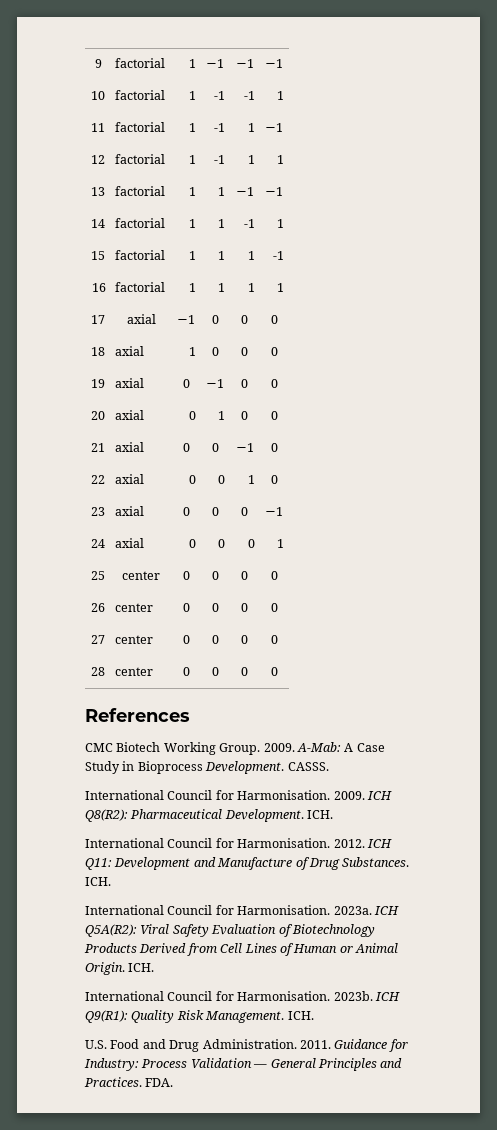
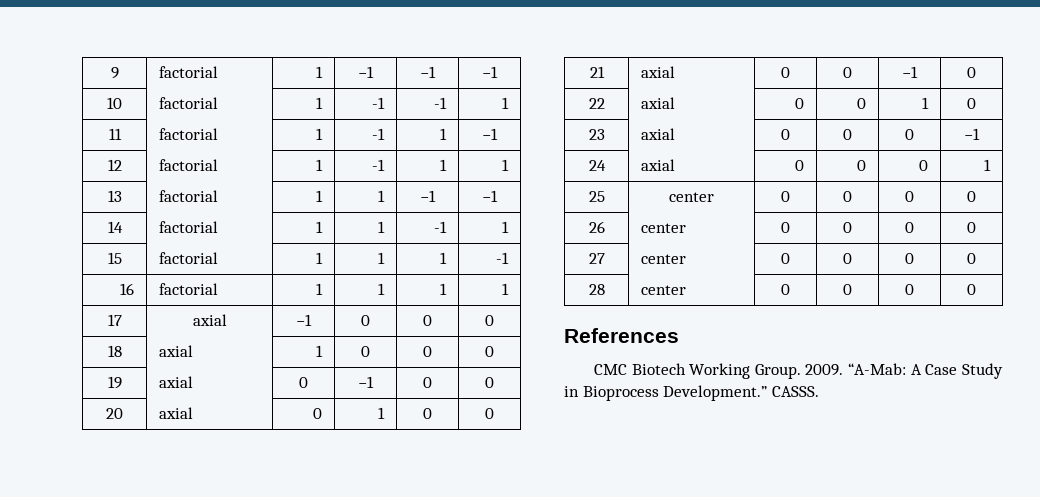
- A-Mab: A Case Study in Bioprocess Development.
+ “A-Mab: A Case Study in Bioprocess Development.”
- International Council for Harmonisation. 2009. ICH Q8(R2): Pharmaceutical Development. ICH.
- International Council for Harmonisation. 2012. ICH Q11: Development and Manufacture of Drug Substances. ICH.
- International Council for Harmonisation. 2023a. ICH Q5A(R2): Viral Safety Evaluation of Biotechnology Products Derived from Cell Lines of Human or Animal Origin. ICH.
- International Council for Harmonisation. 2023b. ICH Q9(R1): Quality Risk Management. ICH.
- U.S. Food and Drug Administration. 2011. Guidance for Industry: Process Validation — General Principles and Practices. FDA.

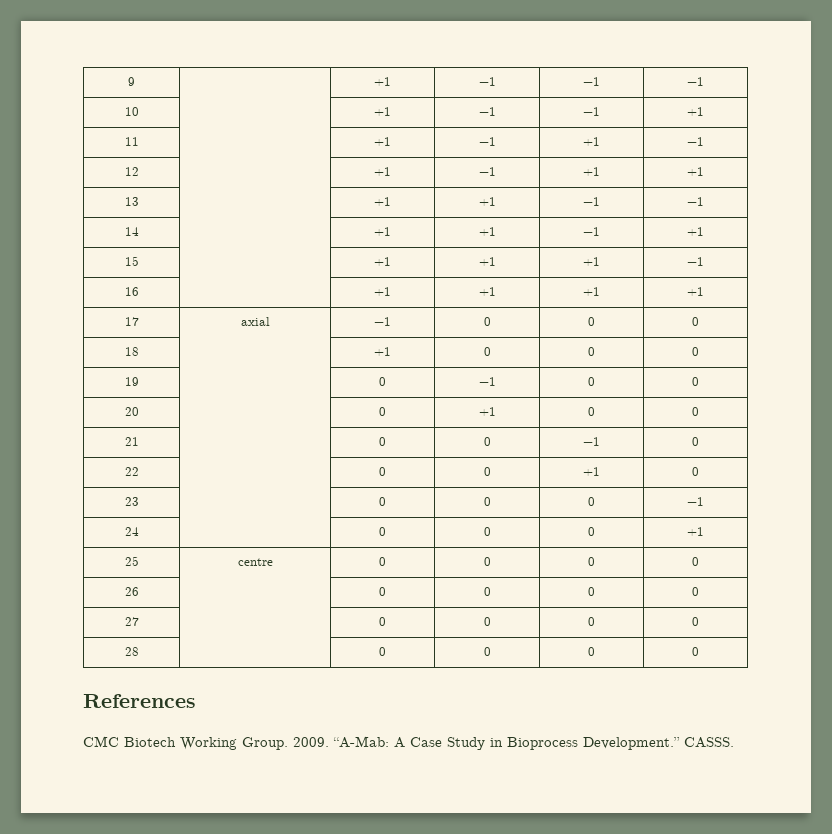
- 9 | factorial | 1 | −1 | −1 | −1
+ 9 | | +1 | −1 | −1 | −1
- 10 | factorial | 1 | -1 | -1 | 1
+ 10 | | +1 | −1 | −1 | +1
- 11 | factorial | 1 | -1 | 1 | −1
+ 11 | | +1 | −1 | +1 | −1
- 12 | factorial | 1 | -1 | 1 | 1
+ 12 | | +1 | −1 | +1 | +1
- 13 | factorial | 1 | 1 | −1 | −1
+ 13 | | +1 | +1 | −1 | −1
- 14 | factorial | 1 | 1 | -1 | 1
+ 14 | | +1 | +1 | −1 | +1
- 15 | factorial | 1 | 1 | 1 | -1
- 16 | factorial | 1 | 1 | 1 | 1
+ 15 | | +1 | +1 | +1 | −1
+ 16 | | +1 | +1 | +1 | +1
- 18 | axial | 1 | 0 | 0 | 0
+ 18 | | +1 | 0 | 0 | 0
- 19 | axial | 0 | −1 | 0 | 0
+ 19 | | 0 | −1 | 0 | 0
- 20 | axial | 0 | 1 | 0 | 0
+ 20 | | 0 | +1 | 0 | 0
- 21 | axial | 0 | 0 | −1 | 0
+ 21 | | 0 | 0 | −1 | 0
- 22 | axial | 0 | 0 | 1 | 0
+ 22 | | 0 | 0 | +1 | 0
- 23 | axial | 0 | 0 | 0 | −1
+ 23 | | 0 | 0 | 0 | −1
- 24 | axial | 0 | 0 | 0 | 1
+ 24 | | 0 | 0 | 0 | +1
- 25 | center | 0 | 0 | 0 | 0
+ 25 | centre | 0 | 0 | 0 | 0
- 26 | center | 0 | 0 | 0 | 0
+ 26 | | 0 | 0 | 0 | 0
- 27 | center | 0 | 0 | 0 | 0
+ 27 | | 0 | 0 | 0 | 0
- 28 | center | 0 | 0 | 0 | 0
+ 28 | | 0 | 0 | 0 | 0

